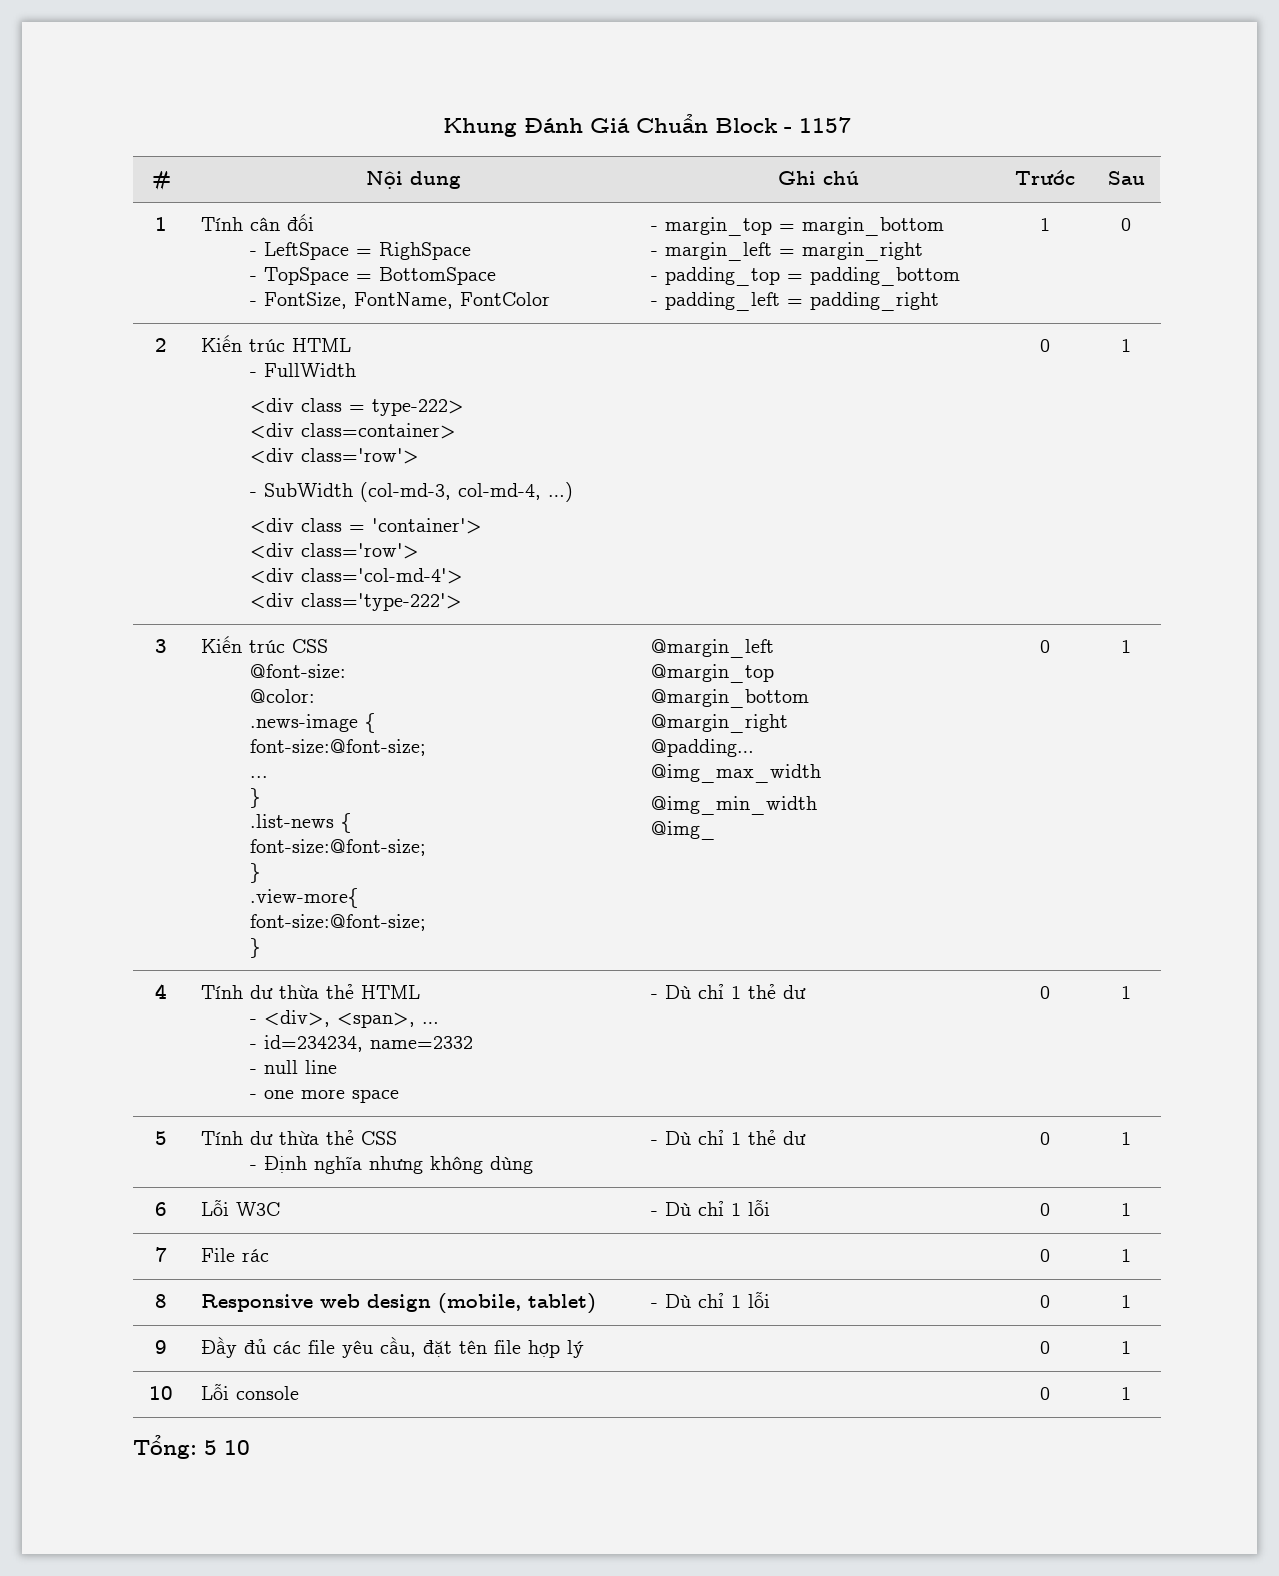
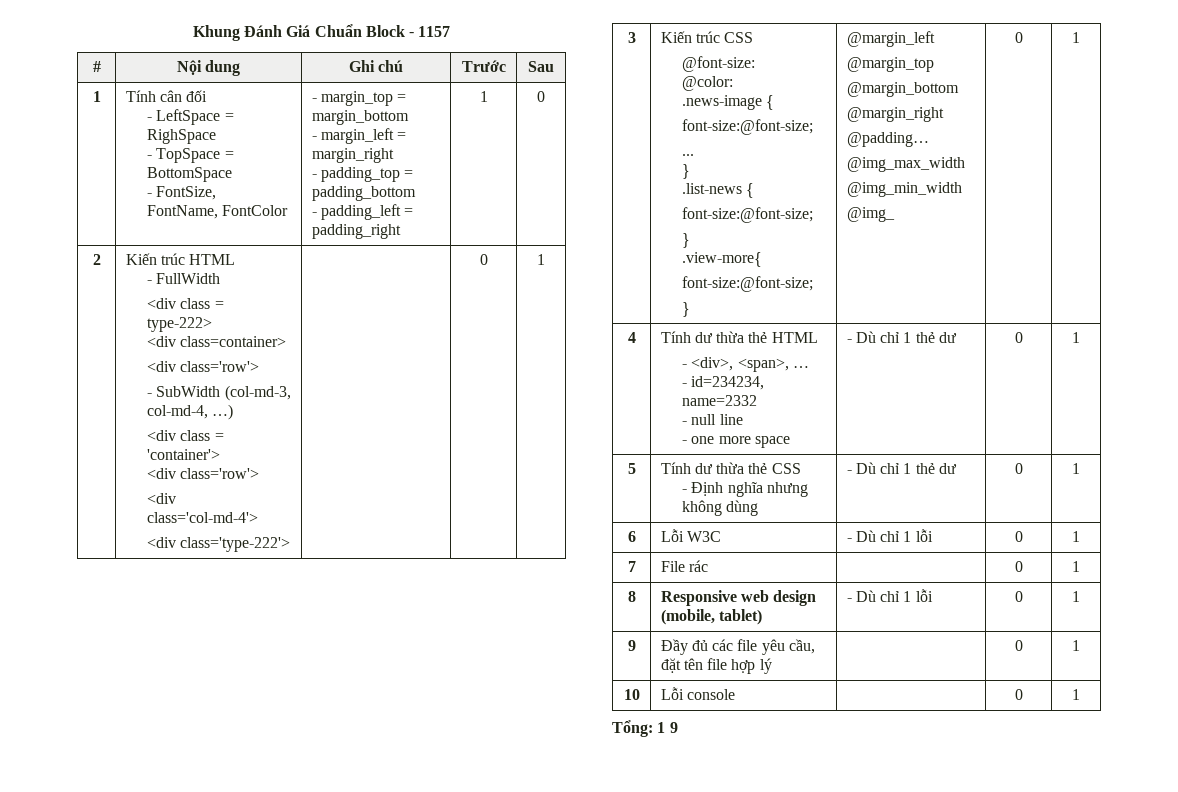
- Tổng: 5 10
+ Tổng: 1 9

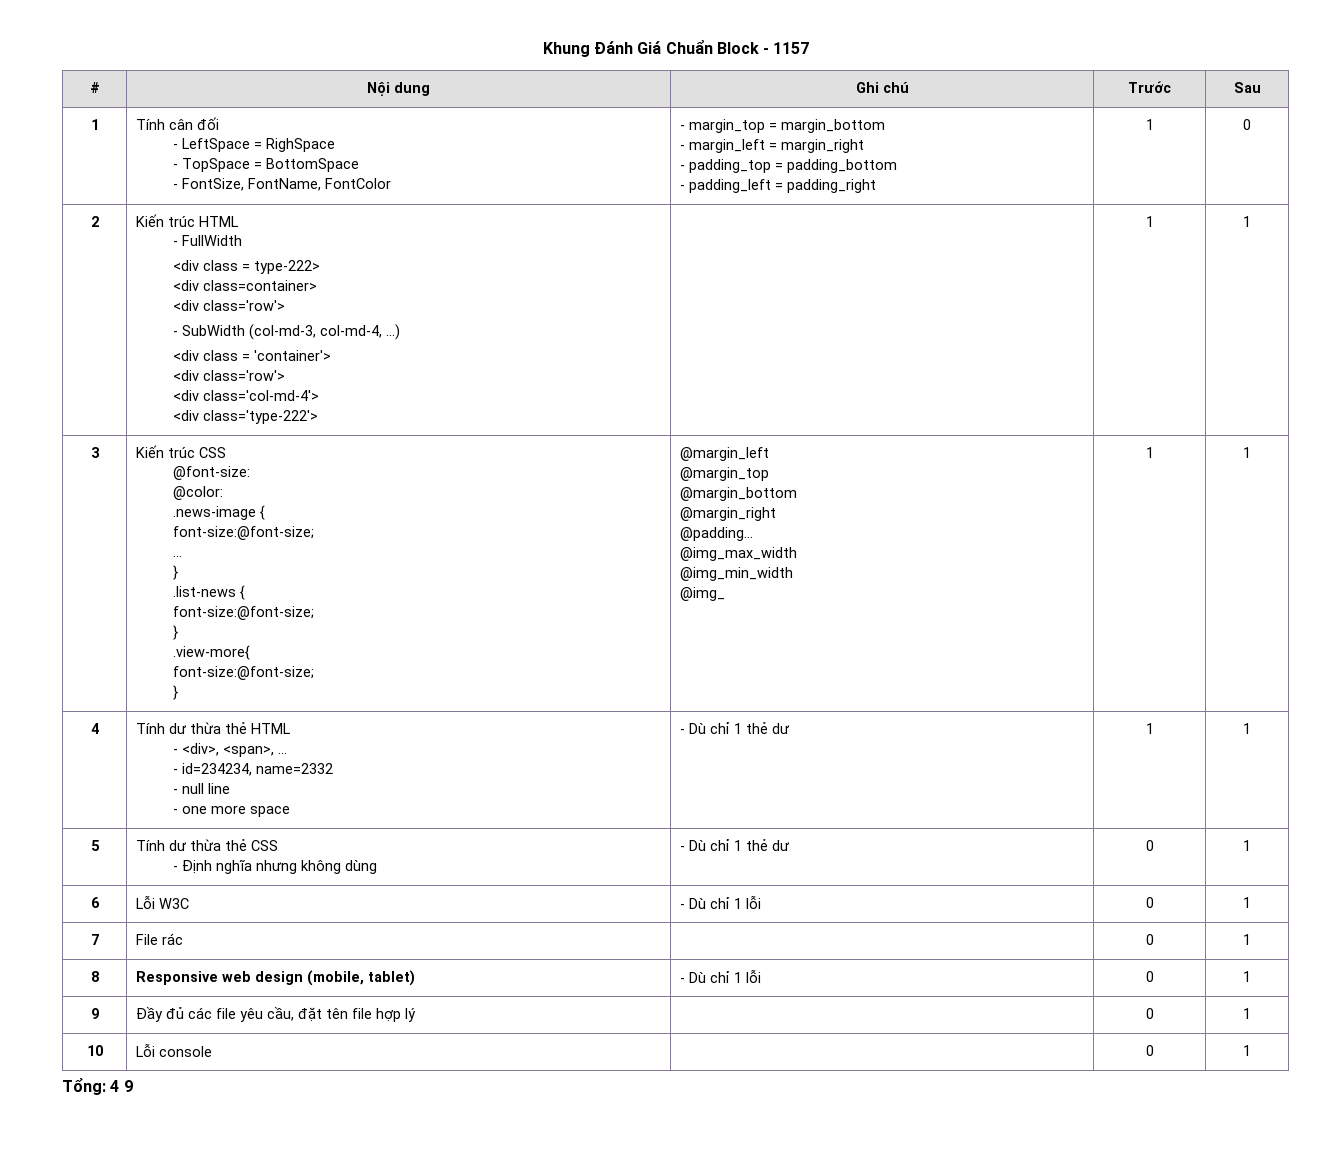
  2 | Kiến trúc HTML
  - FullWidth
  <div class = type-222>
  <div class=container>
  <div class='row'>
  - SubWidth (col-md-3, col-md-4, …)
  <div class = 'container'>
  <div class='row'>
  <div class='col-md-4'>
- <div class='type-222'> | | 0 | 1
+ <div class='type-222'> | | 1 | 1
  3 | Kiến trúc CSS
  @font-size:
  @color:
  .news-image {
  font-size:@font-size;
  ...
  }
  .list-news {
  font-size:@font-size;
  }
  .view-more{
  font-size:@font-size;
  } | @margin_left
  @margin_top
  @margin_bottom
  @margin_right
  @padding…
  @img_max_width
  @img_min_width
- @img_ | 0 | 1
+ @img_ | 1 | 1
  4 | Tính dư thừa thẻ HTML
  - <div>, <span>, …
  - id=234234, name=2332
  - null line
- - one more space | - Dù chỉ 1 thẻ dư | 0 | 1
+ - one more space | - Dù chỉ 1 thẻ dư | 1 | 1
- Tổng: 1 9
+ Tổng: 4 9

